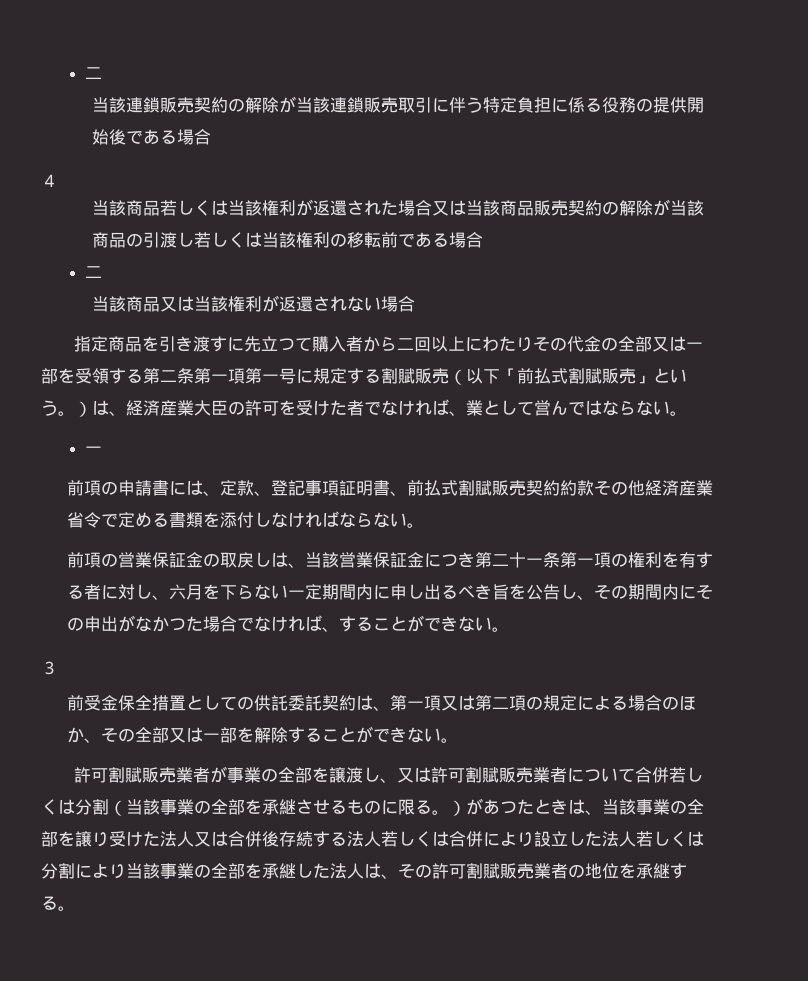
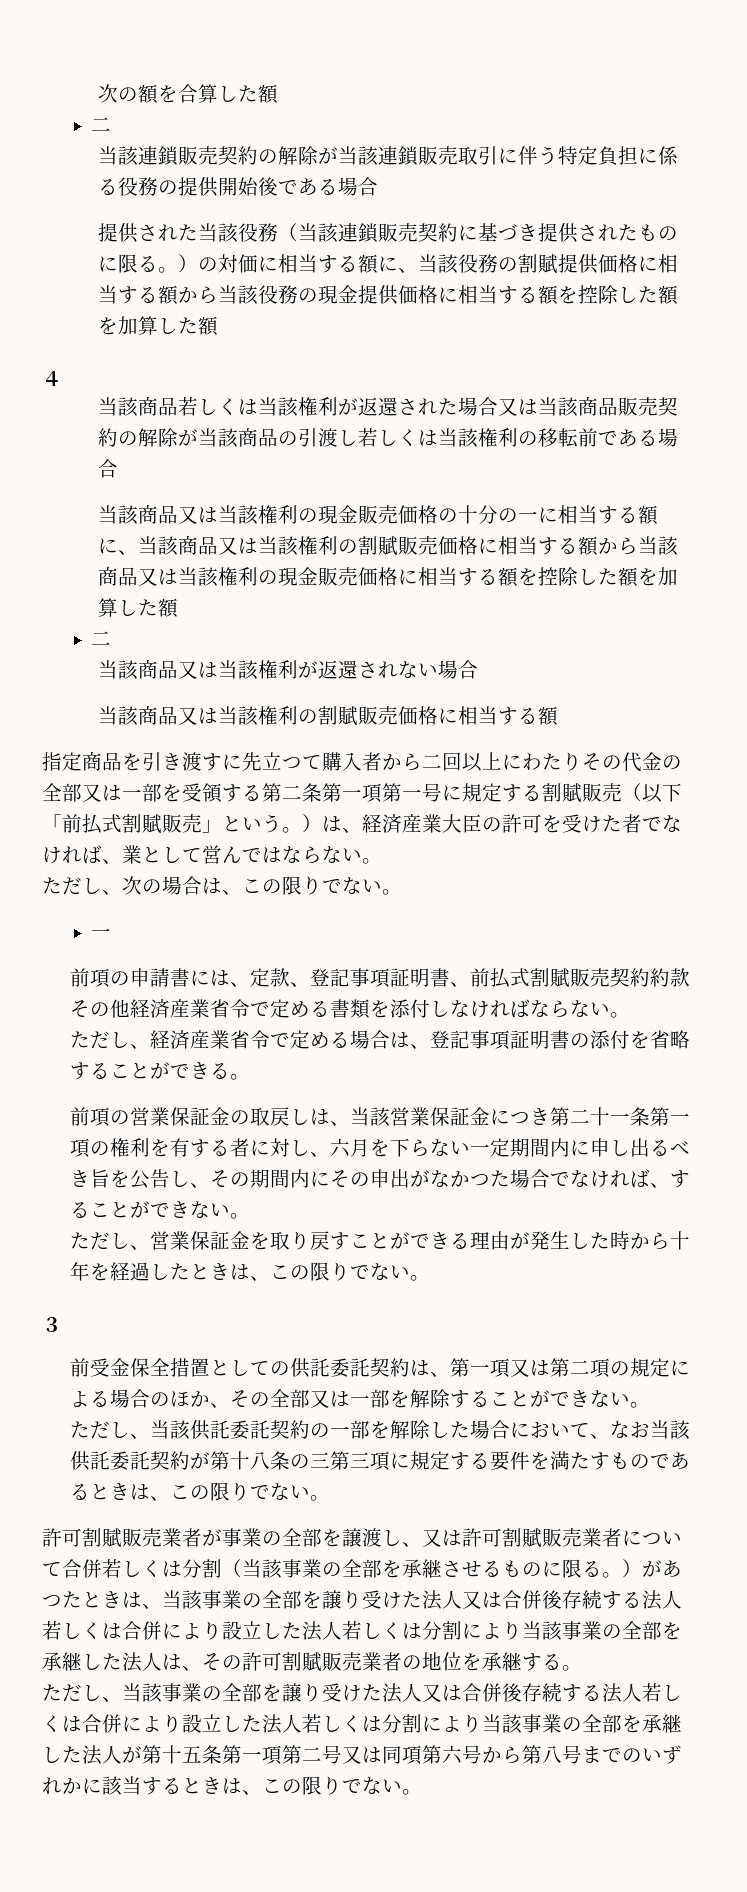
+ 次の額を合算した額
+ 提供された当該役務（当該連鎖販売契約に基づき提供されたものに限る。）の対価に相当する額に、当該役務の割賦提供価格に相当する額から当該役務の現金提供価格に相当する額を控除した額を加算した額
+ 当該商品又は当該権利の現金販売価格の十分の一に相当する額に、当該商品又は当該権利の割賦販売価格に相当する額から当該商品又は当該権利の現金販売価格に相当する額を控除した額を加算した額
  当該商品又は当該権利が返還されない場合
+ 当該商品又は当該権利の割賦販売価格に相当する額
+ ただし、次の場合は、この限りでない。
+ ただし、経済産業省令で定める場合は、登記事項証明書の添付を省略することができる。
+ ただし、営業保証金を取り戻すことができる理由が発生した時から十年を経過したときは、この限りでない。
+ ただし、当該供託委託契約の一部を解除した場合において、なお当該供託委託契約が第十八条の三第三項に規定する要件を満たすものであるときは、この限りでない。
+ ただし、当該事業の全部を譲り受けた法人又は合併後存続する法人若しくは合併により設立した法人若しくは分割により当該事業の全部を承継した法人が第十五条第一項第二号又は同項第六号から第八号までのいずれかに該当するときは、この限りでない。

